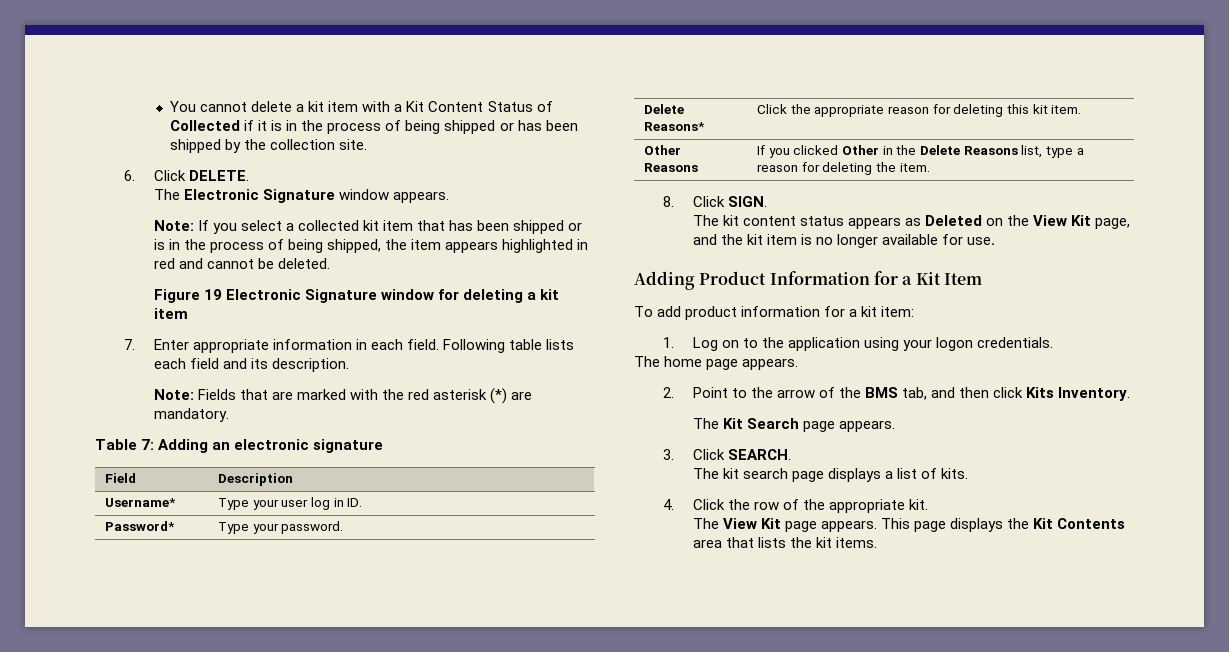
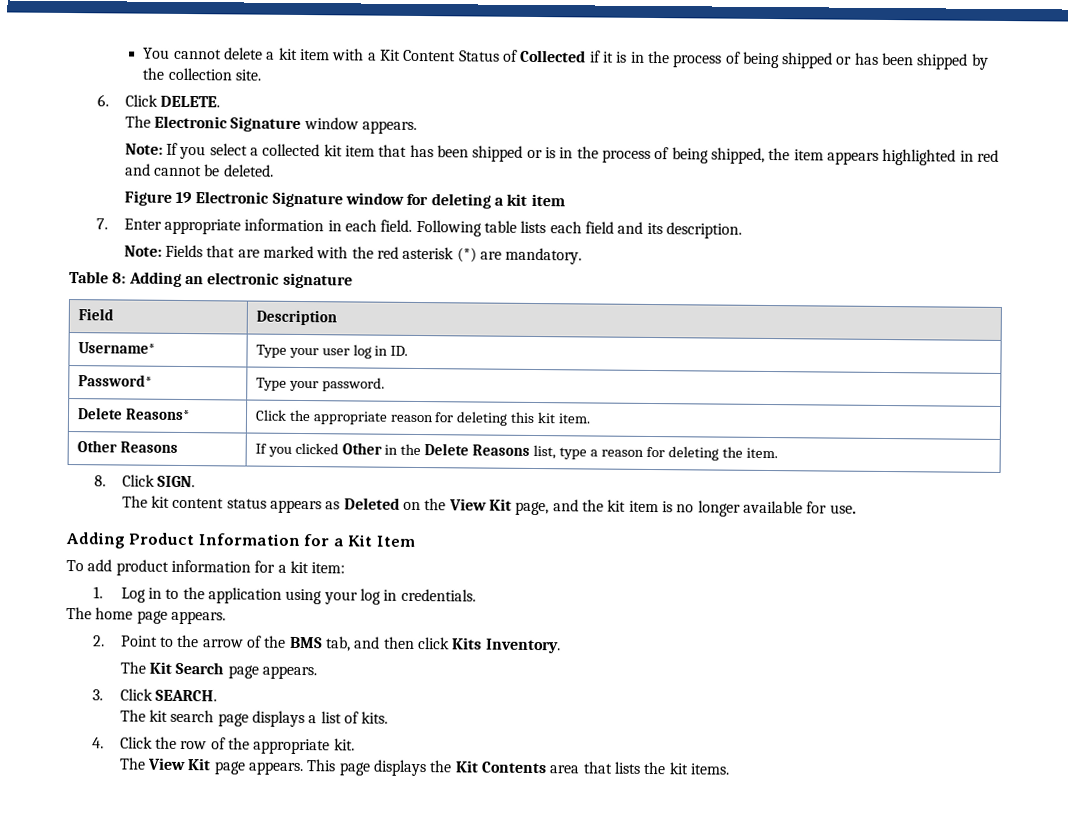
- Table 7: Adding an electronic signature
+ Table 8: Adding an electronic signature
- 1. Log on to the application using your logon credentials.
+ 1. Log in to the application using your log in credentials.

